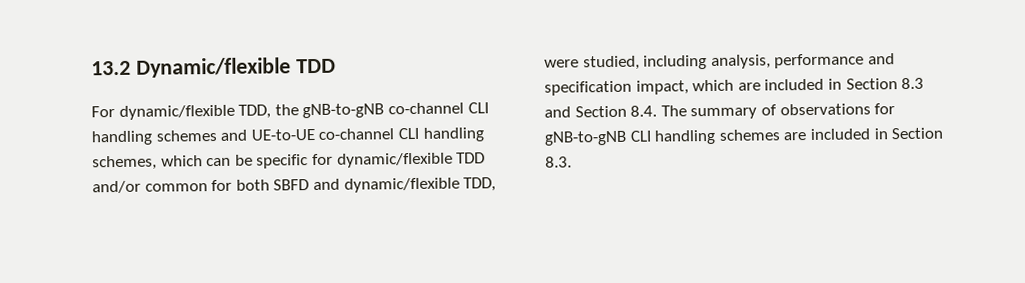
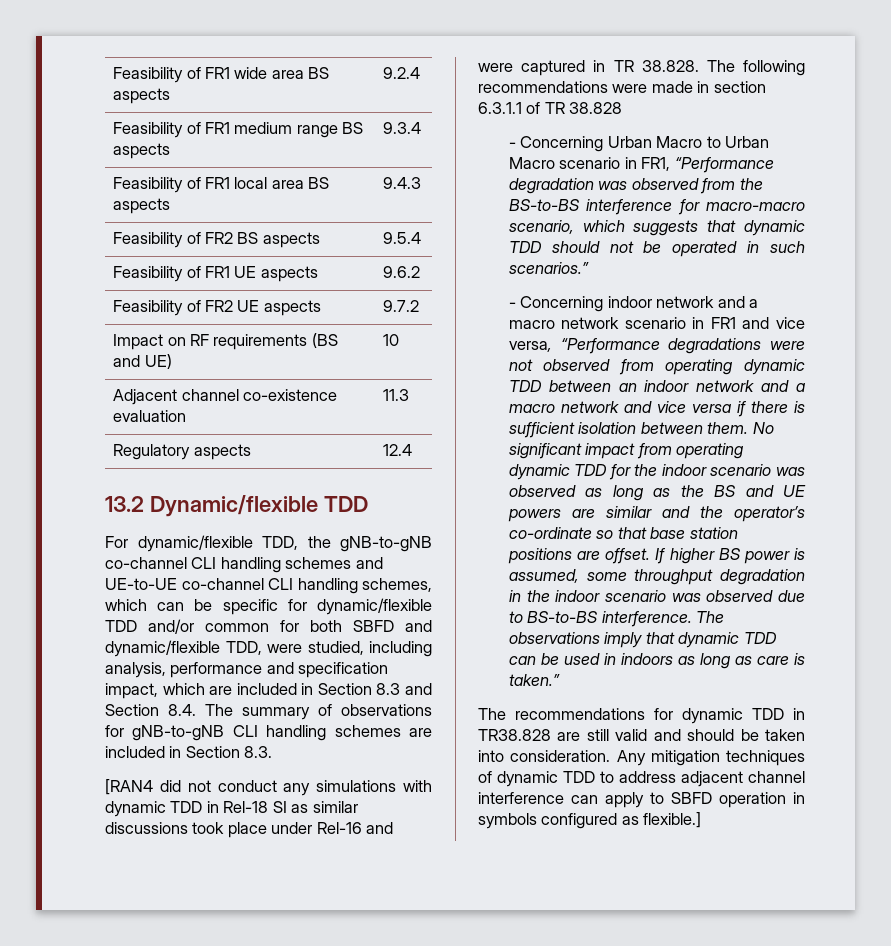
+ Feasibility of FR1 wide area BS aspects | 9.2.4
+ Feasibility of FR1 medium range BS aspects | 9.3.4
+ Feasibility of FR1 local area BS aspects | 9.4.3
+ Feasibility of FR2 BS aspects | 9.5.4
+ Feasibility of FR1 UE aspects | 9.6.2
+ Feasibility of FR2 UE aspects | 9.7.2
+ Impact on RF requirements (BS and UE) | 10
+ Adjacent channel co-existence evaluation | 11.3
+ Regulatory aspects | 12.4
+ [RAN4 did not conduct any simulations with dynamic TDD in Rel-18 SI as similar discussions took place under Rel-16 and were captured in TR 38.828. The following recommendations were made in section 6.3.1.1 of TR 38.828
+ - Concerning Urban Macro to Urban Macro scenario in FR1, “Performance degradation was observed from the BS-to-BS interference for macro-macro scenario, which suggests that dynamic TDD should not be operated in such scenarios.”
+ - Concerning indoor network and a macro network scenario in FR1 and vice versa, “Performance degradations were not observed from operating dynamic TDD between an indoor network and a macro network and vice versa if there is sufficient isolation between them. No significant impact from operating dynamic TDD for the indoor scenario was observed as long as the BS and UE powers are similar and the operator’s co-ordinate so that base station positions are offset. If higher BS power is assumed, some throughput degradation in the indoor scenario was observed due to BS-to-BS interference. The observations imply that dynamic TDD can be used in indoors as long as care is taken.”
+ The recommendations for dynamic TDD in TR38.828 are still valid and should be taken into consideration. Any mitigation techniques of dynamic TDD to address adjacent channel interference can apply to SBFD operation in symbols configured as flexible.]

